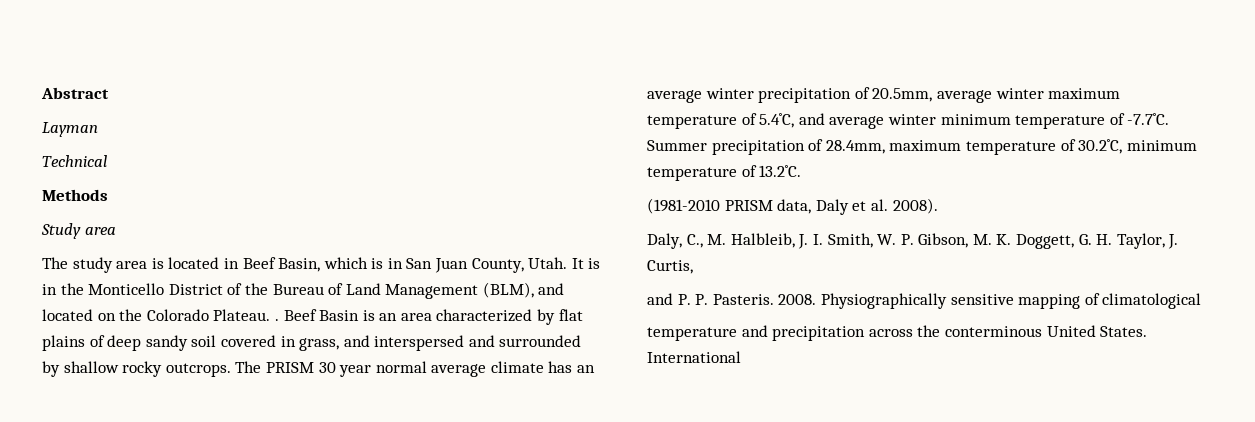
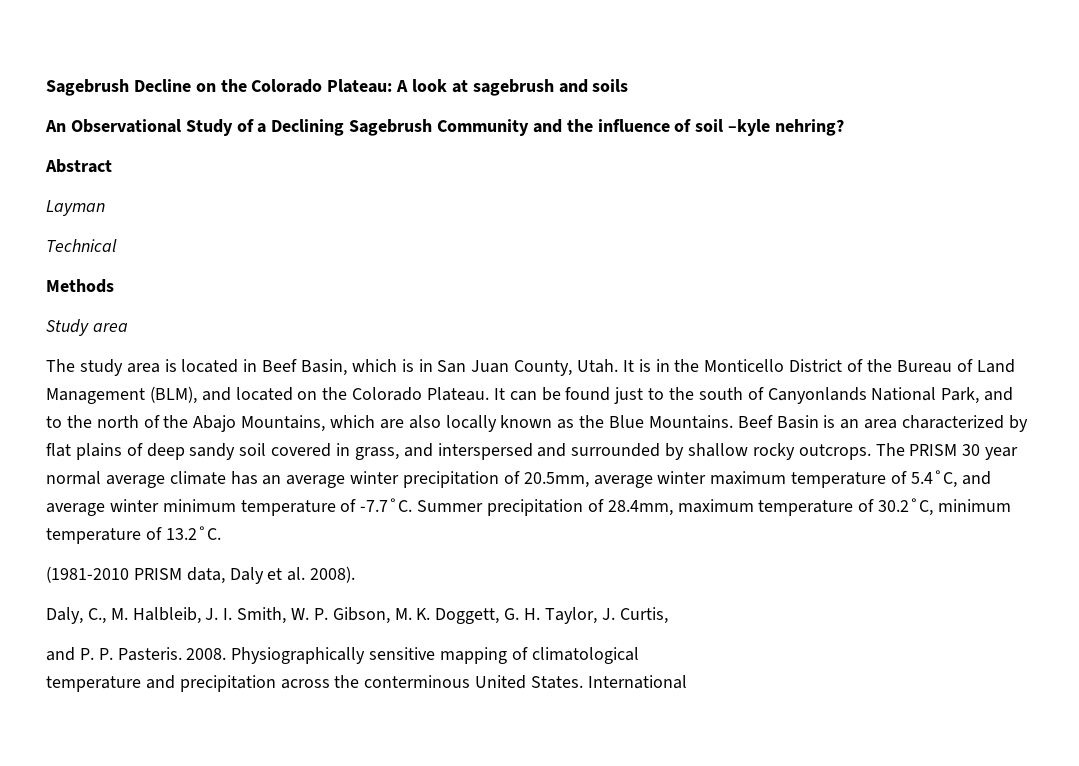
+ Sagebrush Decline on the Colorado Plateau: A look at sagebrush and soils
+ An Observational Study of a Declining Sagebrush Community and the influence of soil –kyle nehring?
- It is in the Monticello District of the Bureau of Land Management (BLM), and located on the Colorado Plateau. .
+ It is in the Monticello District of the Bureau of Land Management (BLM), and located on the Colorado Plateau. It can be found just to the south of Canyonlands National Park, and to the north of the Abajo Mountains, which are also locally known as the Blue Mountains.

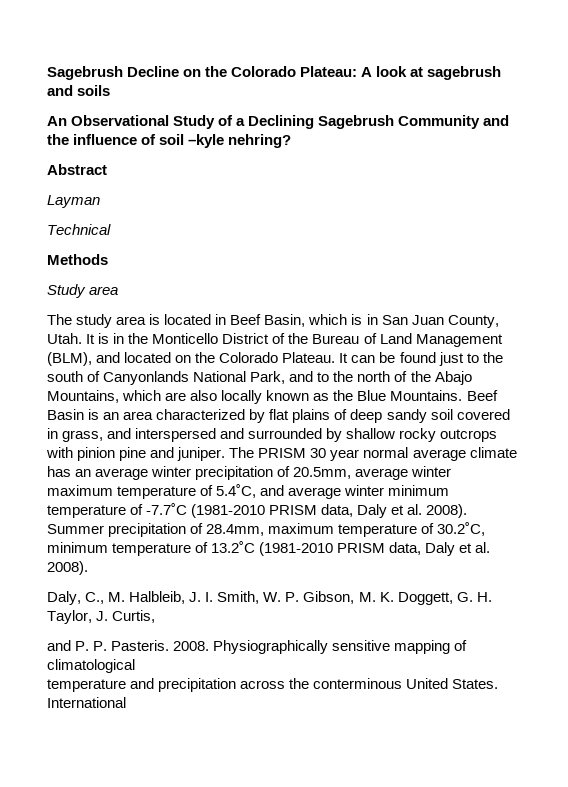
- Beef Basin is an area characterized by flat plains of deep sandy soil covered in grass, and interspersed and surrounded by shallow rocky outcrops.
+ Beef Basin is an area characterized by flat plains of deep sandy soil covered in grass, and interspersed and surrounded by shallow rocky outcrops with pinion pine and juniper.
- The PRISM 30 year normal average climate has an average winter precipitation of 20.5mm, average winter maximum temperature of 5.4˚C, and average winter minimum temperature of -7.7˚C. Summer precipitation of 28.4mm, maximum temperature of 30.2˚C, minimum temperature of 13.2˚C.
- (1981-2010 PRISM data, Daly et al. 2008).
+ The PRISM 30 year normal average climate has an average winter precipitation of 20.5mm, average winter maximum temperature of 5.4˚C, and average winter minimum temperature of -7.7˚C (1981-2010 PRISM data, Daly et al. 2008). Summer precipitation of 28.4mm, maximum temperature of 30.2˚C, minimum temperature of 13.2˚C (1981-2010 PRISM data, Daly et al. 2008).

